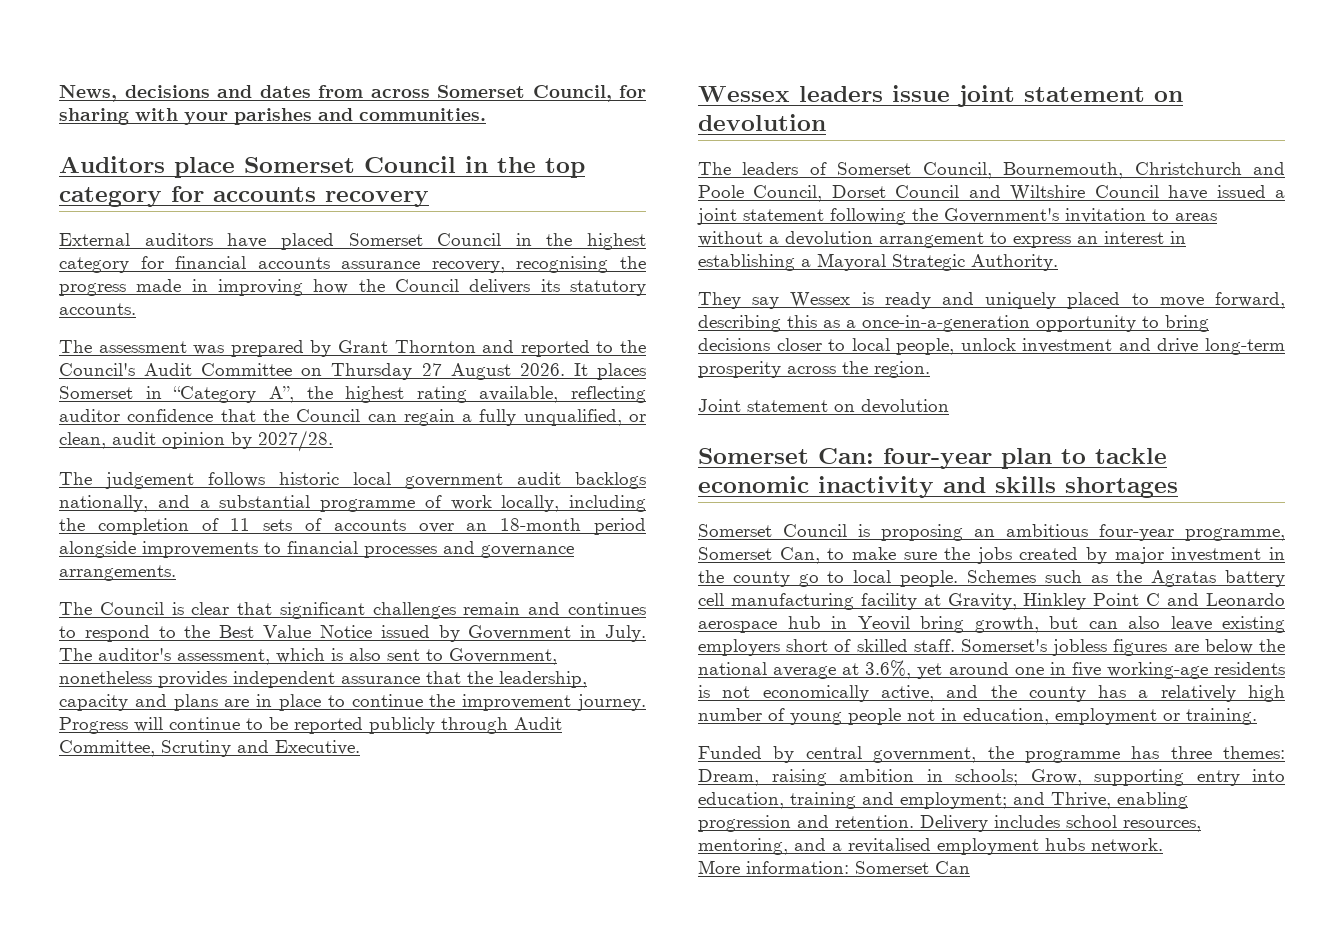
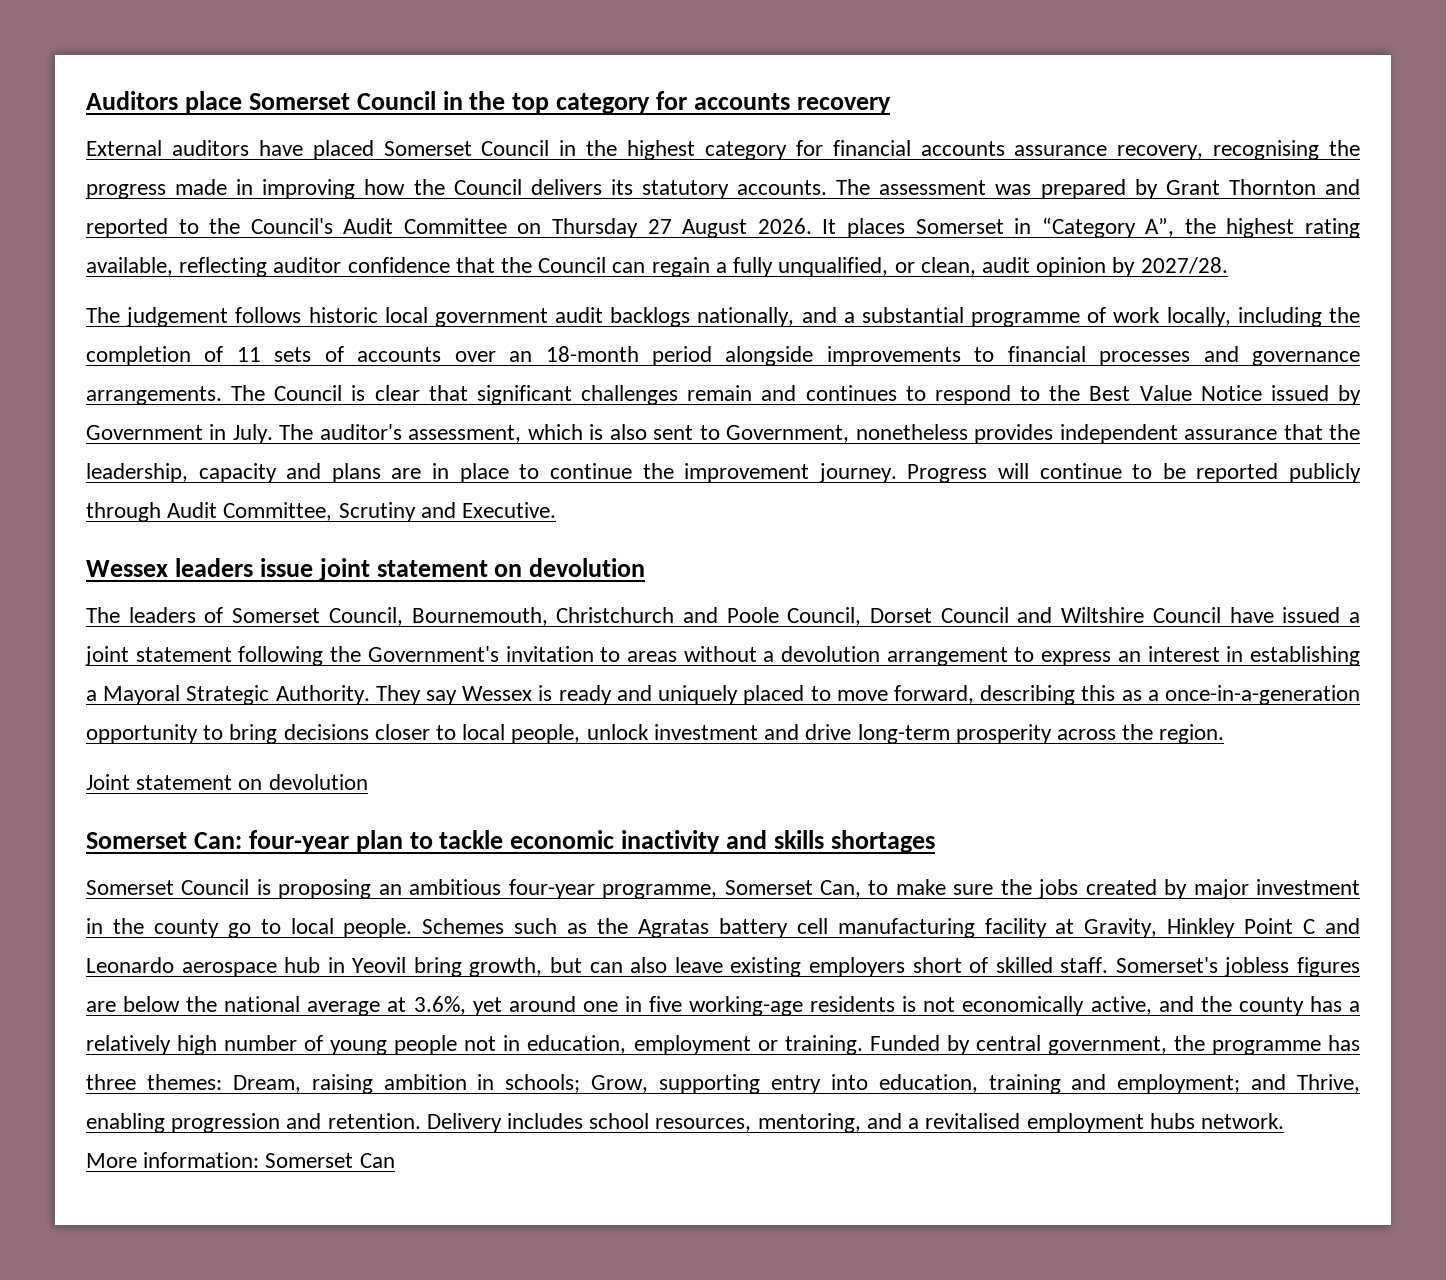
- News, decisions and dates from across Somerset Council, for sharing with your parishes and communities.
- External auditors have placed Somerset Council in the highest category for financial accounts assurance recovery, recognising the progress made in improving how the Council delivers its statutory accounts.
- The assessment was prepared by Grant Thornton and reported to the Council's Audit Committee on Thursday 27 August 2026.
+ External auditors have placed Somerset Council in the highest category for financial accounts assurance recovery, recognising the progress made in improving how the Council delivers its statutory accounts. The assessment was prepared by Grant Thornton and reported to the Council's Audit Committee on Thursday 27 August 2026.
- The judgement follows historic local government audit backlogs nationally, and a substantial programme of work locally, including the completion of 11 sets of accounts over an 18-month period alongside improvements to financial processes and governance arrangements.
- The Council is clear that significant challenges remain and continues to respond to the Best Value Notice issued by Government in July.
+ The judgement follows historic local government audit backlogs nationally, and a substantial programme of work locally, including the completion of 11 sets of accounts over an 18-month period alongside improvements to financial processes and governance arrangements. The Council is clear that significant challenges remain and continues to respond to the Best Value Notice issued by Government in July.
- The leaders of Somerset Council, Bournemouth, Christchurch and Poole Council, Dorset Council and Wiltshire Council have issued a joint statement following the Government's invitation to areas without a devolution arrangement to express an interest in establishing a Mayoral Strategic Authority.
- They say Wessex is ready and uniquely placed to move forward, describing this as a once-in-a-generation opportunity to bring decisions closer to local people, unlock investment and drive long-term prosperity across the region.
+ The leaders of Somerset Council, Bournemouth, Christchurch and Poole Council, Dorset Council and Wiltshire Council have issued a joint statement following the Government's invitation to areas without a devolution arrangement to express an interest in establishing a Mayoral Strategic Authority. They say Wessex is ready and uniquely placed to move forward, describing this as a once-in-a-generation opportunity to bring decisions closer to local people, unlock investment and drive long-term prosperity across the region.
- Somerset's jobless figures are below the national average at 3.6%, yet around one in five working-age residents is not economically active, and the county has a relatively high number of young people not in education, employment or training.
- Funded by central government, the programme has three themes:
+ Somerset's jobless figures are below the national average at 3.6%, yet around one in five working-age residents is not economically active, and the county has a relatively high number of young people not in education, employment or training. Funded by central government, the programme has three themes:

